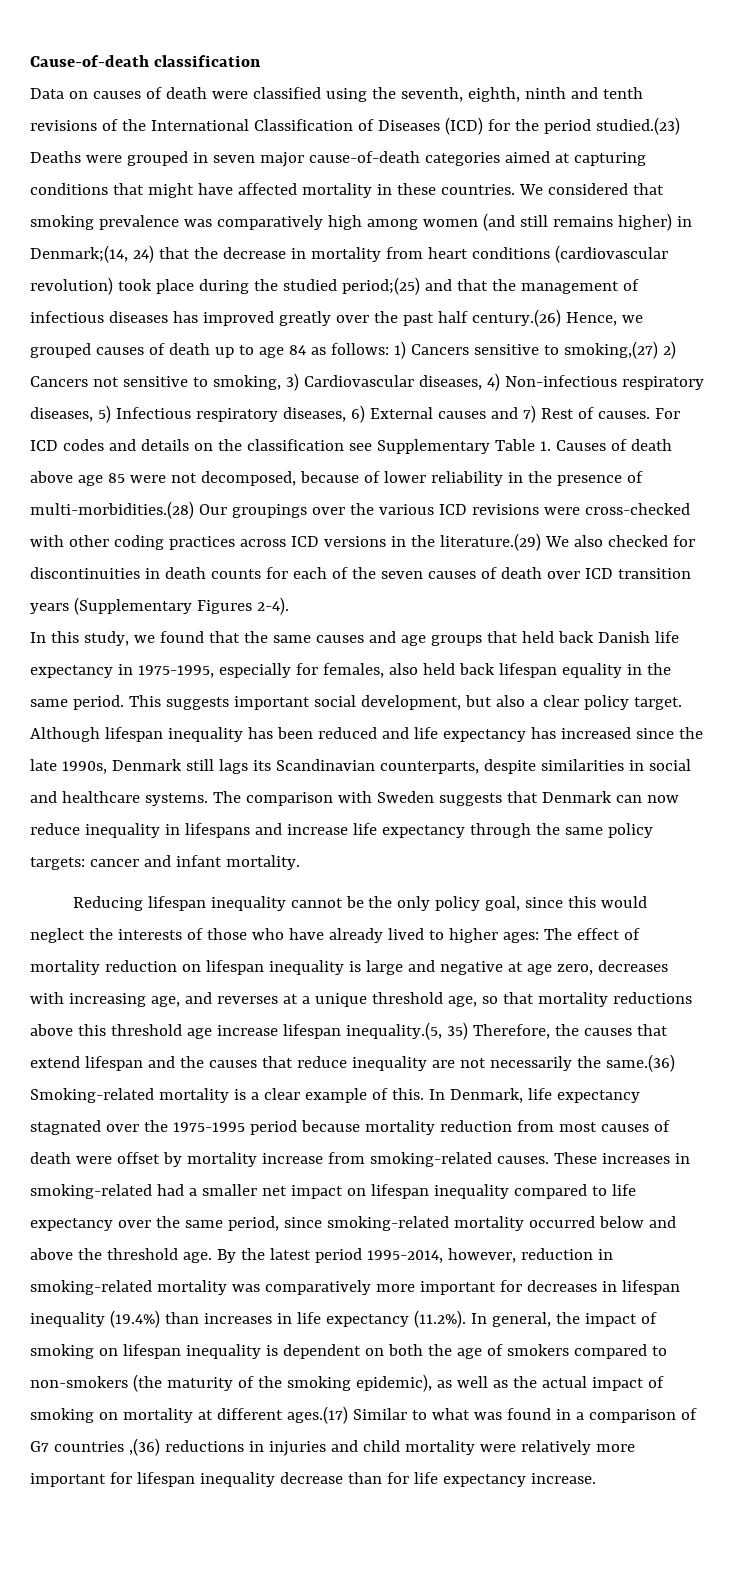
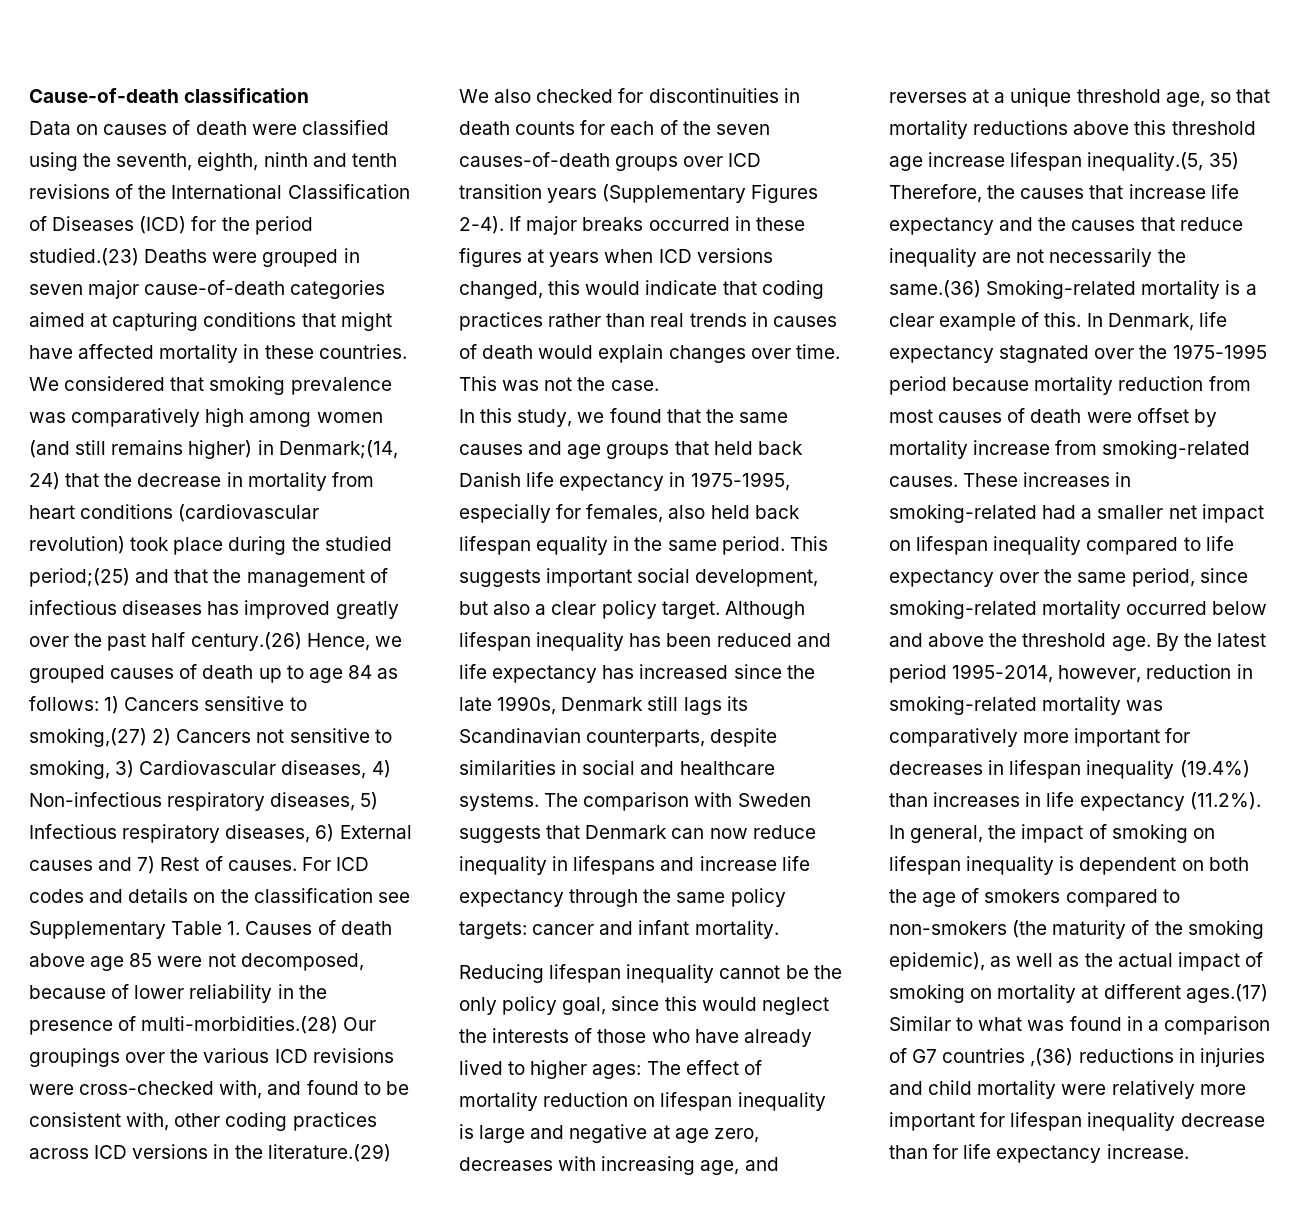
- For ICD codes and details on the classification see Supplementary Table 1. Causes of death above age 85 were not decomposed, because of lower reliability in the presence of multi-morbidities.(28) Our groupings over the various ICD revisions were cross-checked with other coding practices across ICD versions in the literature.(29) We also checked for discontinuities in death counts for each of the seven causes of death over ICD transition years (Supplementary Figures 2-4).
+ For ICD codes and details on the classification see Supplementary Table 1. Causes of death above age 85 were not decomposed, because of lower reliability in the presence of multi-morbidities.(28) Our groupings over the various ICD revisions were cross-checked with, and found to be consistent with, other coding practices across ICD versions in the literature.(29) We also checked for discontinuities in death counts for each of the seven causes-of-death groups over ICD transition years (Supplementary Figures 2-4). If major breaks occurred in these figures at years when ICD versions changed, this would indicate that coding practices rather than real trends in causes of death would explain changes over time. This was not the case.
- The effect of mortality reduction on lifespan inequality is large and negative at age zero, decreases with increasing age, and reverses at a unique threshold age, so that mortality reductions above this threshold age increase lifespan inequality.(5, 35) Therefore, the causes that extend lifespan and the causes that reduce inequality are not necessarily the same.(36) Smoking-related mortality is a clear example of this.
+ The effect of mortality reduction on lifespan inequality is large and negative at age zero, decreases with increasing age, and reverses at a unique threshold age, so that mortality reductions above this threshold age increase lifespan inequality.(5, 35) Therefore, the causes that increase life expectancy and the causes that reduce inequality are not necessarily the same.(36) Smoking-related mortality is a clear example of this.

